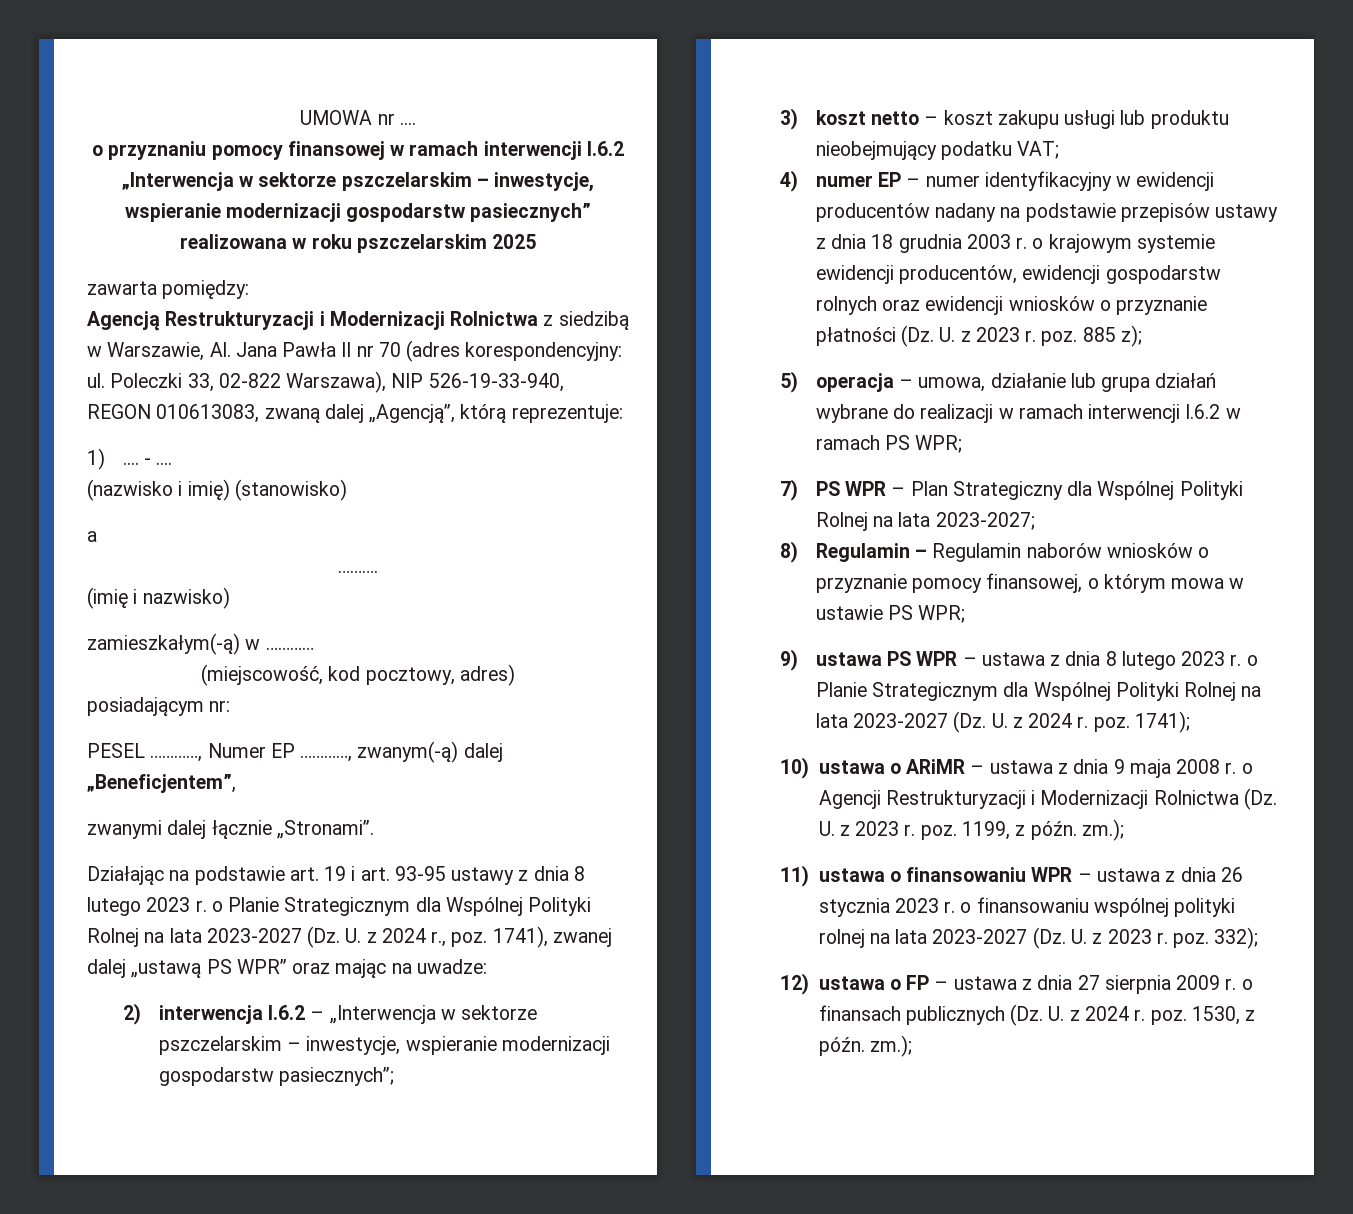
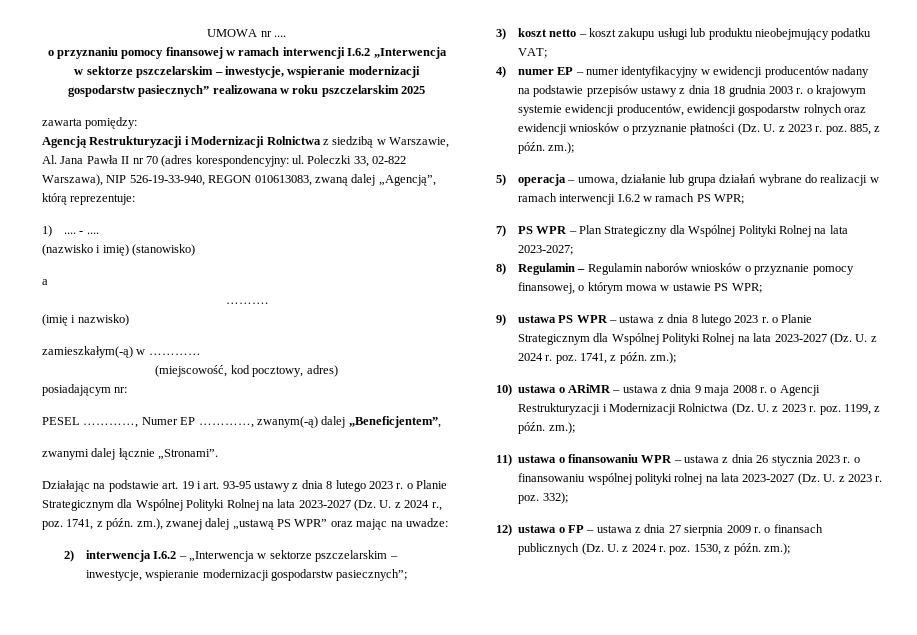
- Działając na podstawie art. 19 i art. 93-95 ustawy z dnia 8 lutego 2023 r. o Planie Strategicznym dla Wspólnej Polityki Rolnej na lata 2023-2027 (Dz. U. z 2024 r., poz. 1741), zwanej dalej „ustawą PS WPR” oraz mając na uwadze:
+ Działając na podstawie art. 19 i art. 93-95 ustawy z dnia 8 lutego 2023 r. o Planie Strategicznym dla Wspólnej Polityki Rolnej na lata 2023-2027 (Dz. U. z 2024 r., poz. 1741, z późn. zm.), zwanej dalej „ustawą PS WPR” oraz mając na uwadze:
- 4) numer EP – numer identyfikacyjny w ewidencji producentów nadany na podstawie przepisów ustawy z dnia 18 grudnia 2003 r. o krajowym systemie ewidencji producentów, ewidencji gospodarstw rolnych oraz ewidencji wniosków o przyznanie płatności (Dz. U. z 2023 r. poz. 885 z);
+ 4) numer EP – numer identyfikacyjny w ewidencji producentów nadany na podstawie przepisów ustawy z dnia 18 grudnia 2003 r. o krajowym systemie ewidencji producentów, ewidencji gospodarstw rolnych oraz ewidencji wniosków o przyznanie płatności (Dz. U. z 2023 r. poz. 885, z późn. zm.);
- 9) ustawa PS WPR – ustawa z dnia 8 lutego 2023 r. o Planie Strategicznym dla Wspólnej Polityki Rolnej na lata 2023-2027 (Dz. U. z 2024 r. poz. 1741);
+ 9) ustawa PS WPR – ustawa z dnia 8 lutego 2023 r. o Planie Strategicznym dla Wspólnej Polityki Rolnej na lata 2023-2027 (Dz. U. z 2024 r. poz. 1741, z późn. zm.);

